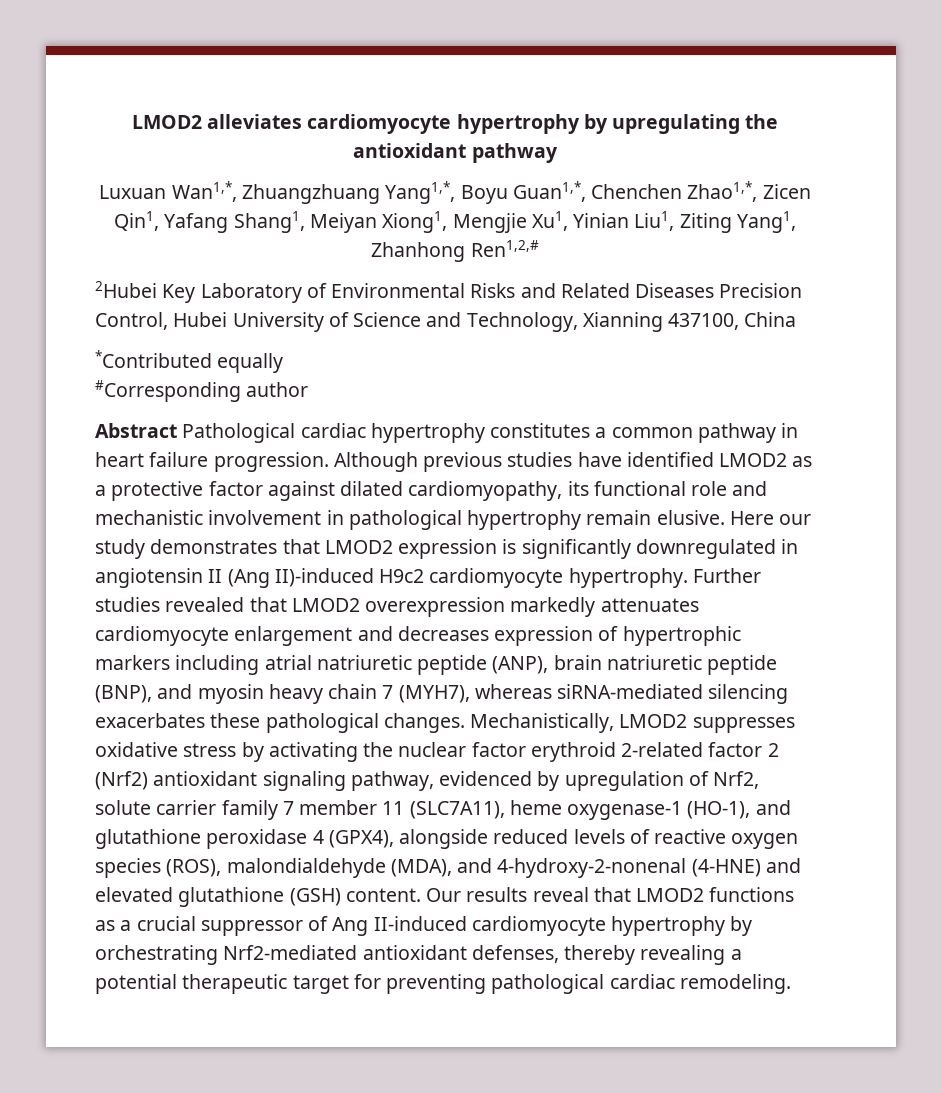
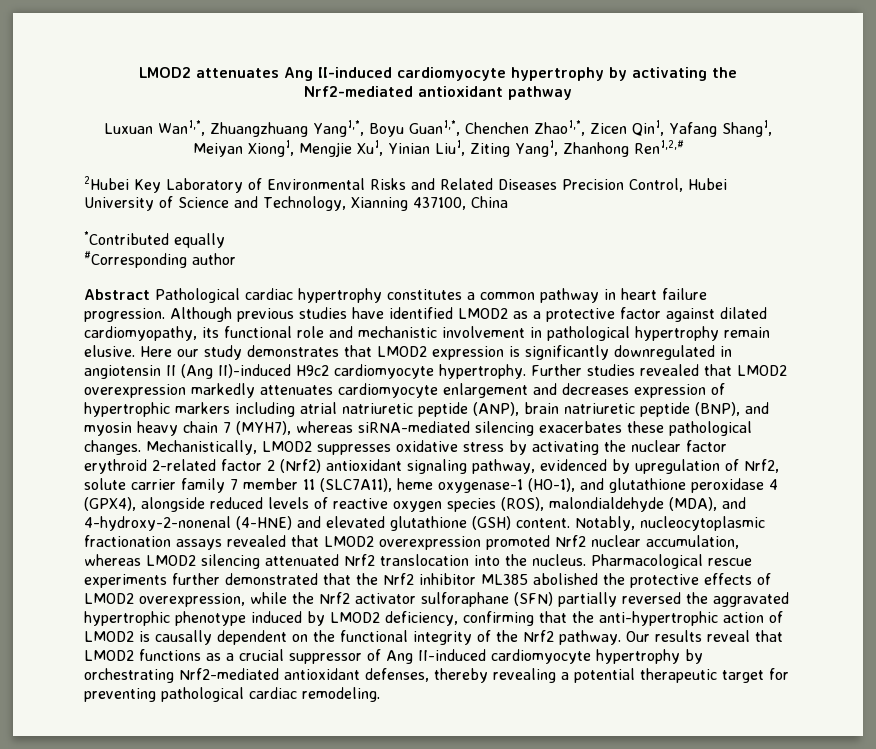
- LMOD2 alleviates cardiomyocyte hypertrophy by upregulating the antioxidant pathway
+ LMOD2 attenuates Ang II-induced cardiomyocyte hypertrophy by activating the Nrf2-mediated antioxidant pathway
+ Notably, nucleocytoplasmic fractionation assays revealed that LMOD2 overexpression promoted Nrf2 nuclear accumulation, whereas LMOD2 silencing attenuated Nrf2 translocation into the nucleus. Pharmacological rescue experiments further demonstrated that the Nrf2 inhibitor ML385 abolished the protective effects of LMOD2 overexpression, while the Nrf2 activator sulforaphane (SFN) partially reversed the aggravated hypertrophic phenotype induced by LMOD2 deficiency, confirming that the anti-hypertrophic action of LMOD2 is causally dependent on the functional integrity of the Nrf2 pathway.

